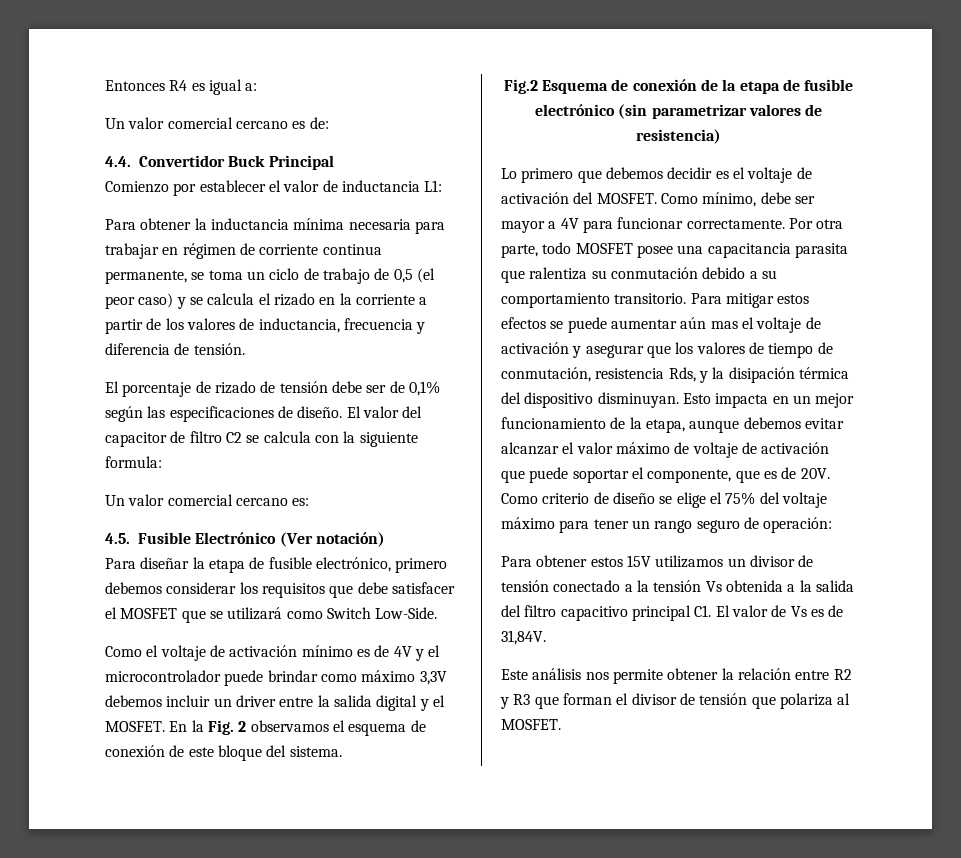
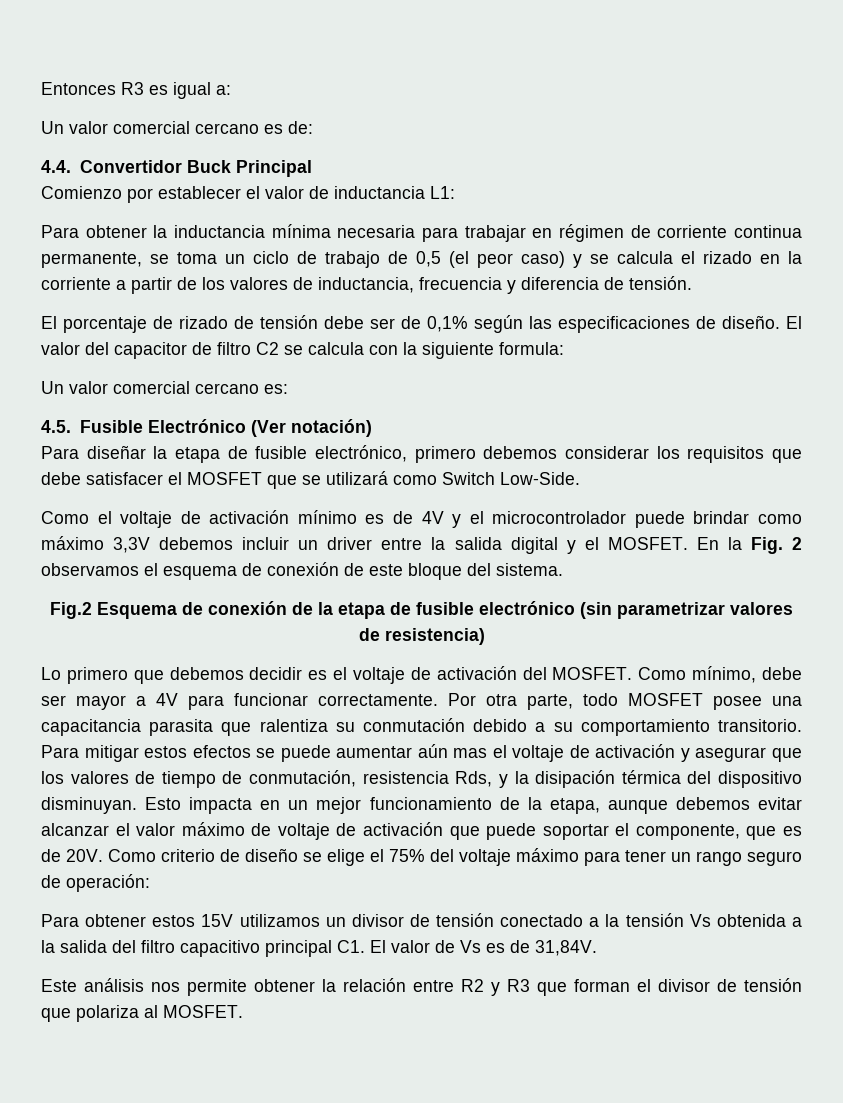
- Entonces R4 es igual a:
+ Entonces R3 es igual a:

